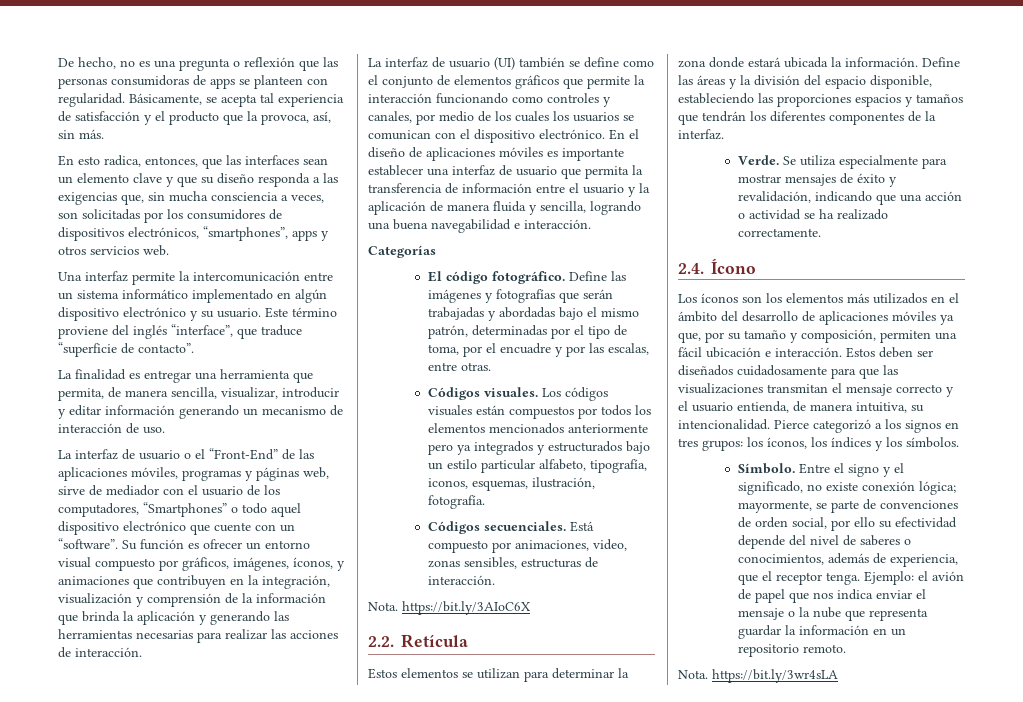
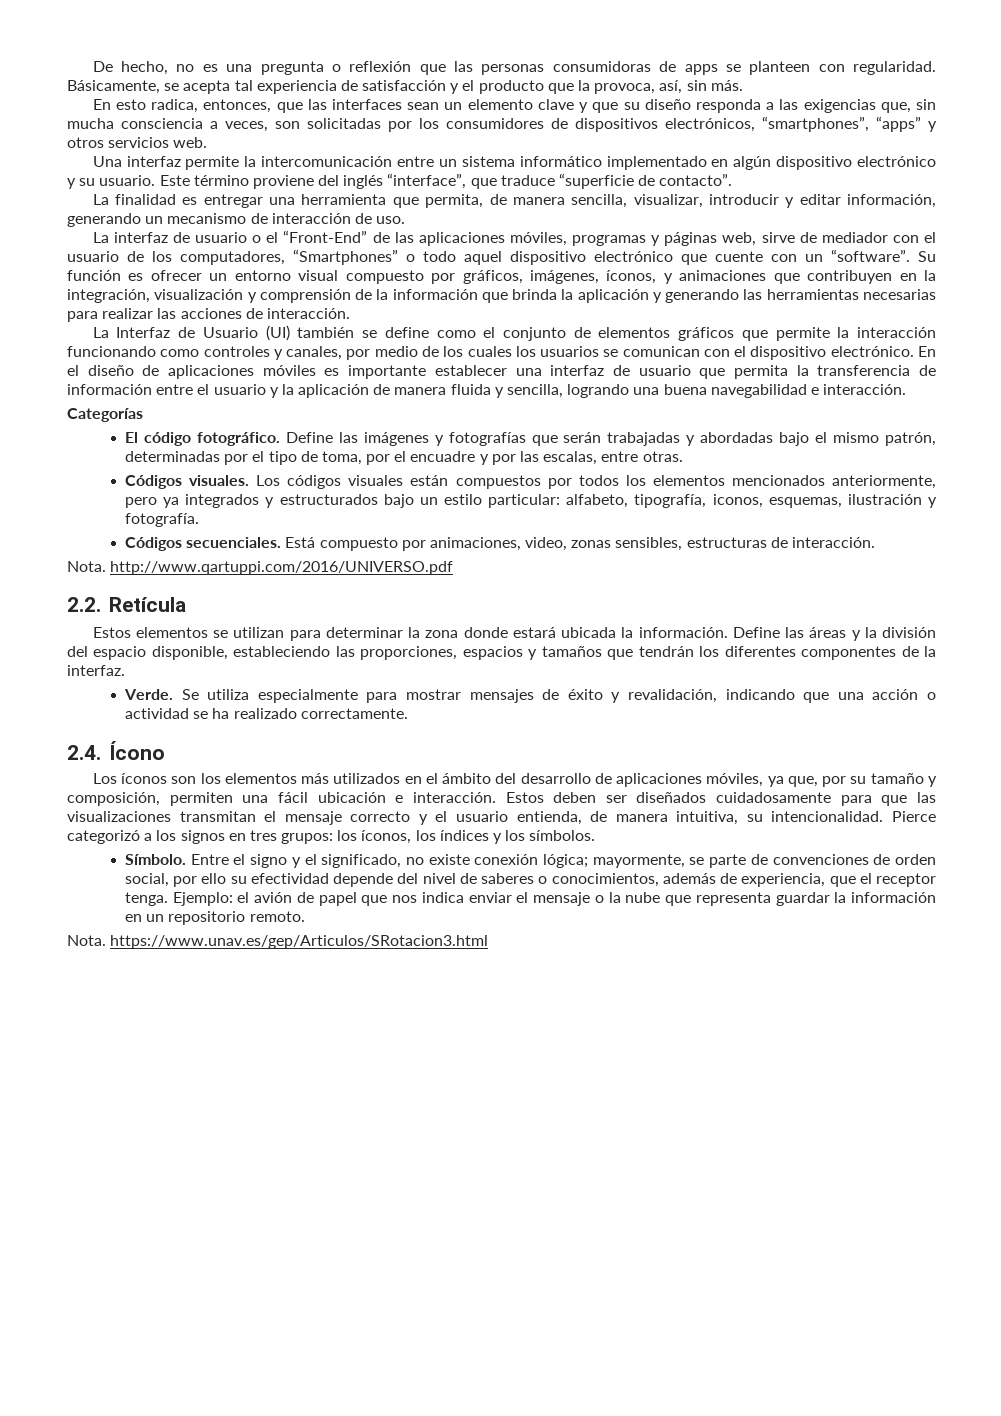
- En esto radica, entonces, que las interfaces sean un elemento clave y que su diseño responda a las exigencias que, sin mucha consciencia a veces, son solicitadas por los consumidores de dispositivos electrónicos, “smartphones”, apps y otros servicios web.
+ En esto radica, entonces, que las interfaces sean un elemento clave y que su diseño responda a las exigencias que, sin mucha consciencia a veces, son solicitadas por los consumidores de dispositivos electrónicos, “smartphones”, “apps” y otros servicios web.
- La finalidad es entregar una herramienta que permita, de manera sencilla, visualizar, introducir y editar información generando un mecanismo de interacción de uso.
+ La finalidad es entregar una herramienta que permita, de manera sencilla, visualizar, introducir y editar información, generando un mecanismo de interacción de uso.
- La interfaz de usuario (UI) también se define como el conjunto de elementos gráficos que permite la interacción funcionando como controles y canales, por medio de los cuales los usuarios se comunican con el dispositivo electrónico.
+ La Interfaz de Usuario (UI) también se define como el conjunto de elementos gráficos que permite la interacción funcionando como controles y canales, por medio de los cuales los usuarios se comunican con el dispositivo electrónico.
- Los códigos visuales están compuestos por todos los elementos mencionados anteriormente pero ya integrados y estructurados bajo un estilo particular alfabeto, tipografía, iconos, esquemas, ilustración, fotografía.
+ Los códigos visuales están compuestos por todos los elementos mencionados anteriormente, pero ya integrados y estructurados bajo un estilo particular: alfabeto, tipografía, iconos, esquemas, ilustración y fotografía.
- Nota. https://bit.ly/3AIoC6X
+ Nota. http://www.qartuppi.com/2016/UNIVERSO.pdf
- Define las áreas y la división del espacio disponible, estableciendo las proporciones espacios y tamaños que tendrán los diferentes componentes de la interfaz.
+ Define las áreas y la división del espacio disponible, estableciendo las proporciones, espacios y tamaños que tendrán los diferentes componentes de la interfaz.
- Los íconos son los elementos más utilizados en el ámbito del desarrollo de aplicaciones móviles ya que, por su tamaño y composición, permiten una fácil ubicación e interacción.
+ Los íconos son los elementos más utilizados en el ámbito del desarrollo de aplicaciones móviles, ya que, por su tamaño y composición, permiten una fácil ubicación e interacción.
- Nota. https://bit.ly/3wr4sLA
+ Nota. https://www.unav.es/gep/Articulos/SRotacion3.html

